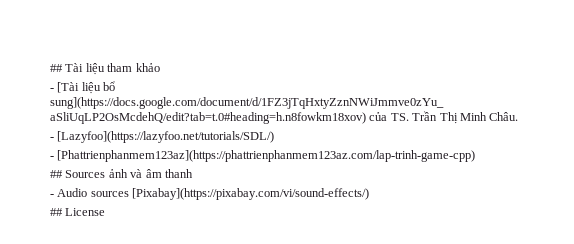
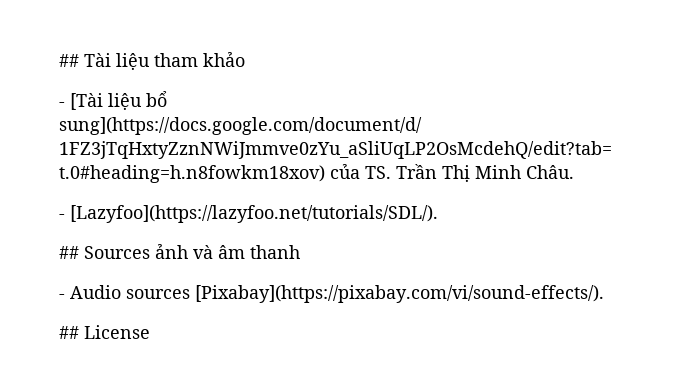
- - [Lazyfoo](https://lazyfoo.net/tutorials/SDL/)
- - [Phattrienphanmem123az](https://phattrienphanmem123az.com/lap-trinh-game-cpp)
+ - [Lazyfoo](https://lazyfoo.net/tutorials/SDL/).
- - Audio sources [Pixabay](https://pixabay.com/vi/sound-effects/)
+ - Audio sources [Pixabay](https://pixabay.com/vi/sound-effects/).

